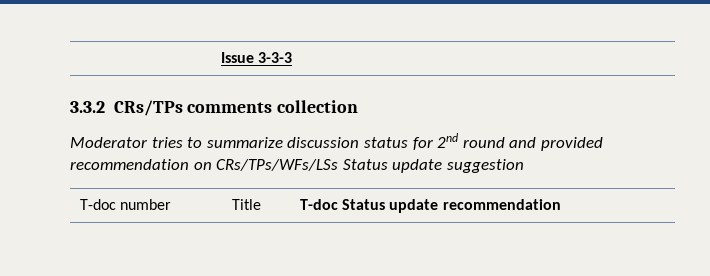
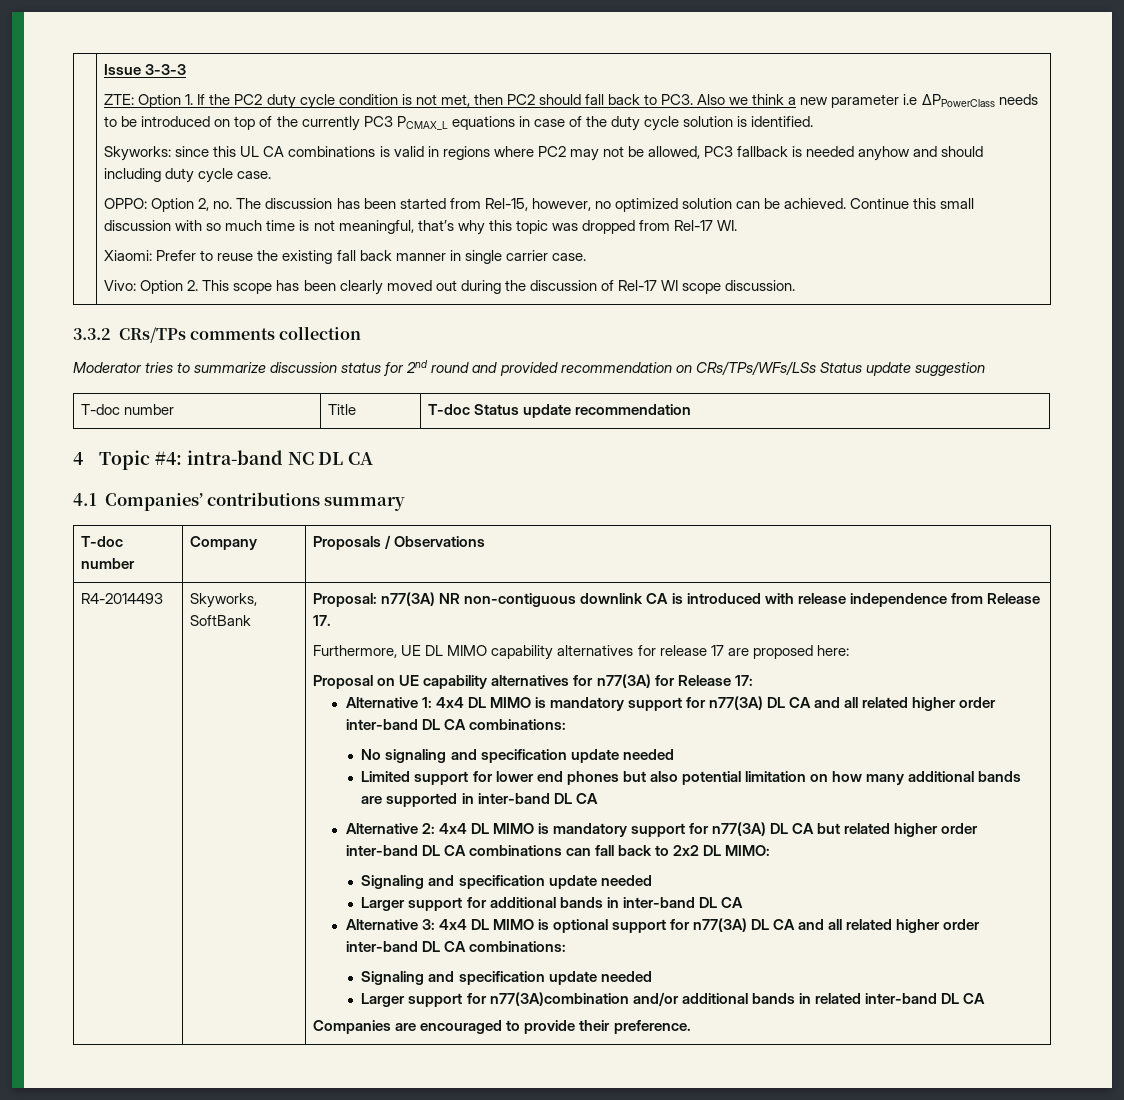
+ ZTE: Option 1. If the PC2 duty cycle condition is not met, then PC2 should fall back to PC3. Also we think a new parameter i.e ΔPPowerClass needs to be introduced on top of the currently PC3 PCMAX_L equations in case of the duty cycle solution is identified.
+ Skyworks: since this UL CA combinations is valid in regions where PC2 may not be allowed, PC3 fallback is needed anyhow and should including duty cycle case.
+ OPPO: Option 2, no. The discussion has been started from Rel-15, however, no optimized solution can be achieved. Continue this small discussion with so much time is not meaningful, that’s why this topic was dropped from Rel-17 WI.
+ Xiaomi: Prefer to reuse the existing fall back manner in single carrier case.
+ Vivo: Option 2. This scope has been clearly moved out during the discussion of Rel-17 WI scope discussion.
+ 4 Topic #4: intra-band NC DL CA
+ 4.1 Companies’ contributions summary
+ T-doc number | Company | Proposals / Observations
+ R4-2014493 | Skyworks, SoftBank | Proposal: n77(3A) NR non-contiguous downlink CA is introduced with release independence from Release 17.
+ Furthermore, UE DL MIMO capability alternatives for release 17 are proposed here:
+ Proposal on UE capability alternatives for n77(3A) for Release 17:
+ Alternative 1: 4x4 DL MIMO is mandatory support for n77(3A) DL CA and all related higher order inter-band DL CA combinations:
+ No signaling and specification update needed
+ Limited support for lower end phones but also potential limitation on how many additional bands are supported in inter-band DL CA
+ Alternative 2: 4x4 DL MIMO is mandatory support for n77(3A) DL CA but related higher order inter-band DL CA combinations can fall back to 2x2 DL MIMO:
+ Signaling and specification update needed
+ Larger support for additional bands in inter-band DL CA
+ Alternative 3: 4x4 DL MIMO is optional support for n77(3A) DL CA and all related higher order inter-band DL CA combinations:
+ Signaling and specification update needed
+ Larger support for n77(3A)combination and/or additional bands in related inter-band DL CA
+ Companies are encouraged to provide their preference.

